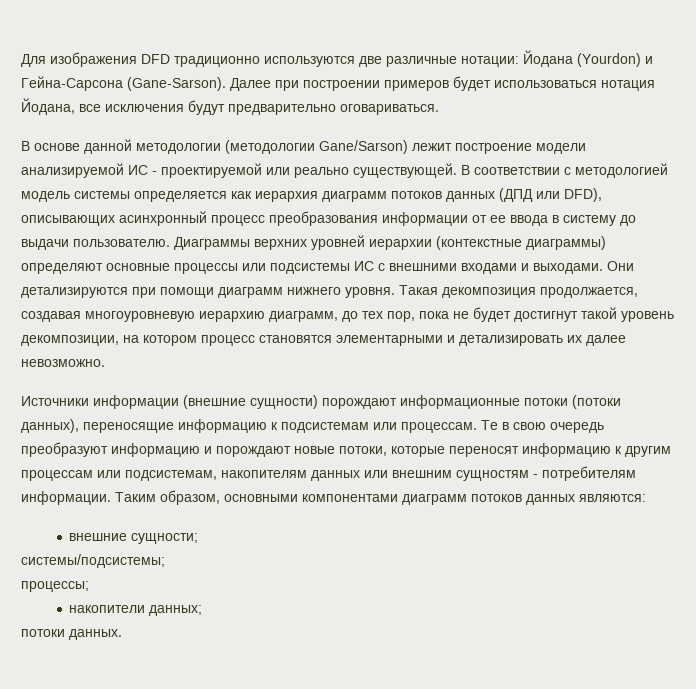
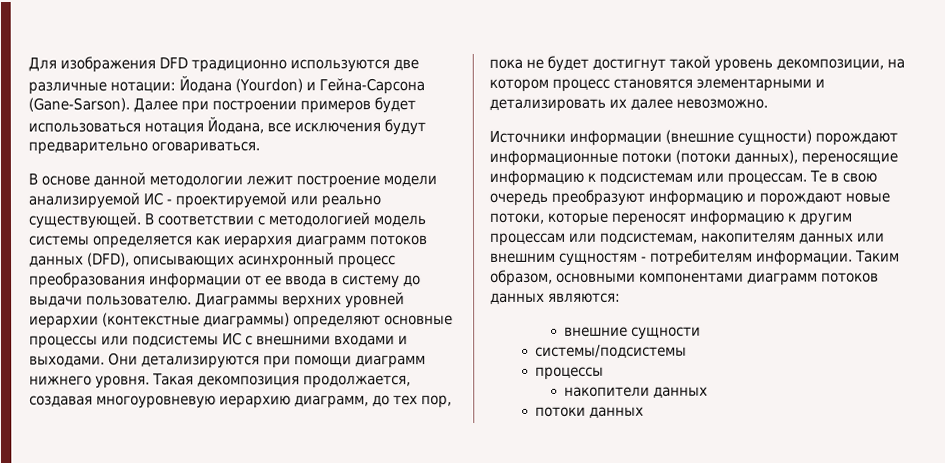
- В основе данной методологии (методологии Gane/Sarson) лежит построение модели анализируемой ИС - проектируемой или реально существующей.
+ В основе данной методологии лежит построение модели анализируемой ИС - проектируемой или реально существующей.
- В соответствии с методологией модель системы определяется как иерархия диаграмм потоков данных (ДПД или DFD), описывающих асинхронный процесс преобразования информации от ее ввода в систему до выдачи пользователю.
+ В соответствии с методологией модель системы определяется как иерархия диаграмм потоков данных (DFD), описывающих асинхронный процесс преобразования информации от ее ввода в систему до выдачи пользователю.
- внешние сущности;
- системы/подсистемы;
- процессы;
+ внешние сущности
+ системы/подсистемы
+ процессы
- накопители данных;
- потоки данных.
+ накопители данных
+ потоки данных

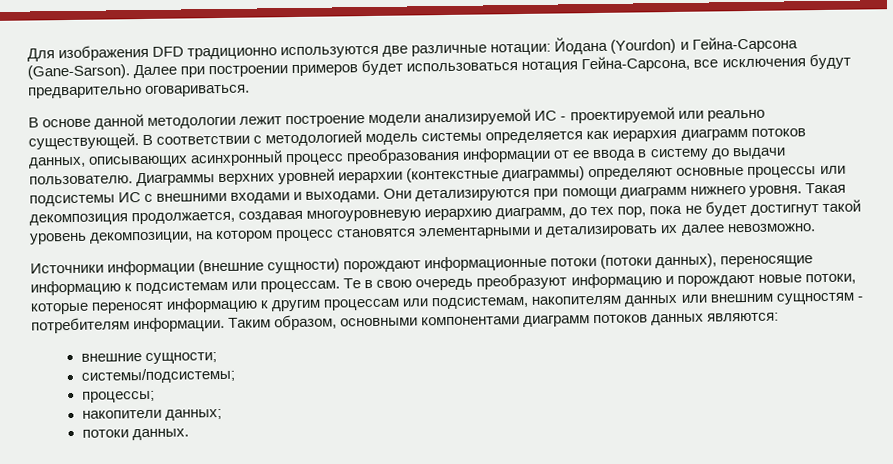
- Далее при построении примеров будет использоваться нотация Йодана, все исключения будут предварительно оговариваться.
+ Далее при построении примеров будет использоваться нотация Гейна-Сарсона, все исключения будут предварительно оговариваться.
- В соответствии с методологией модель системы определяется как иерархия диаграмм потоков данных (DFD), описывающих асинхронный процесс преобразования информации от ее ввода в систему до выдачи пользователю.
+ В соответствии с методологией модель системы определяется как иерархия диаграмм потоков данных, описывающих асинхронный процесс преобразования информации от ее ввода в систему до выдачи пользователю.
- внешние сущности
- системы/подсистемы
- процессы
+ внешние сущности;
+ системы/подсистемы;
+ процессы;
- накопители данных
- потоки данных
+ накопители данных;
+ потоки данных.

